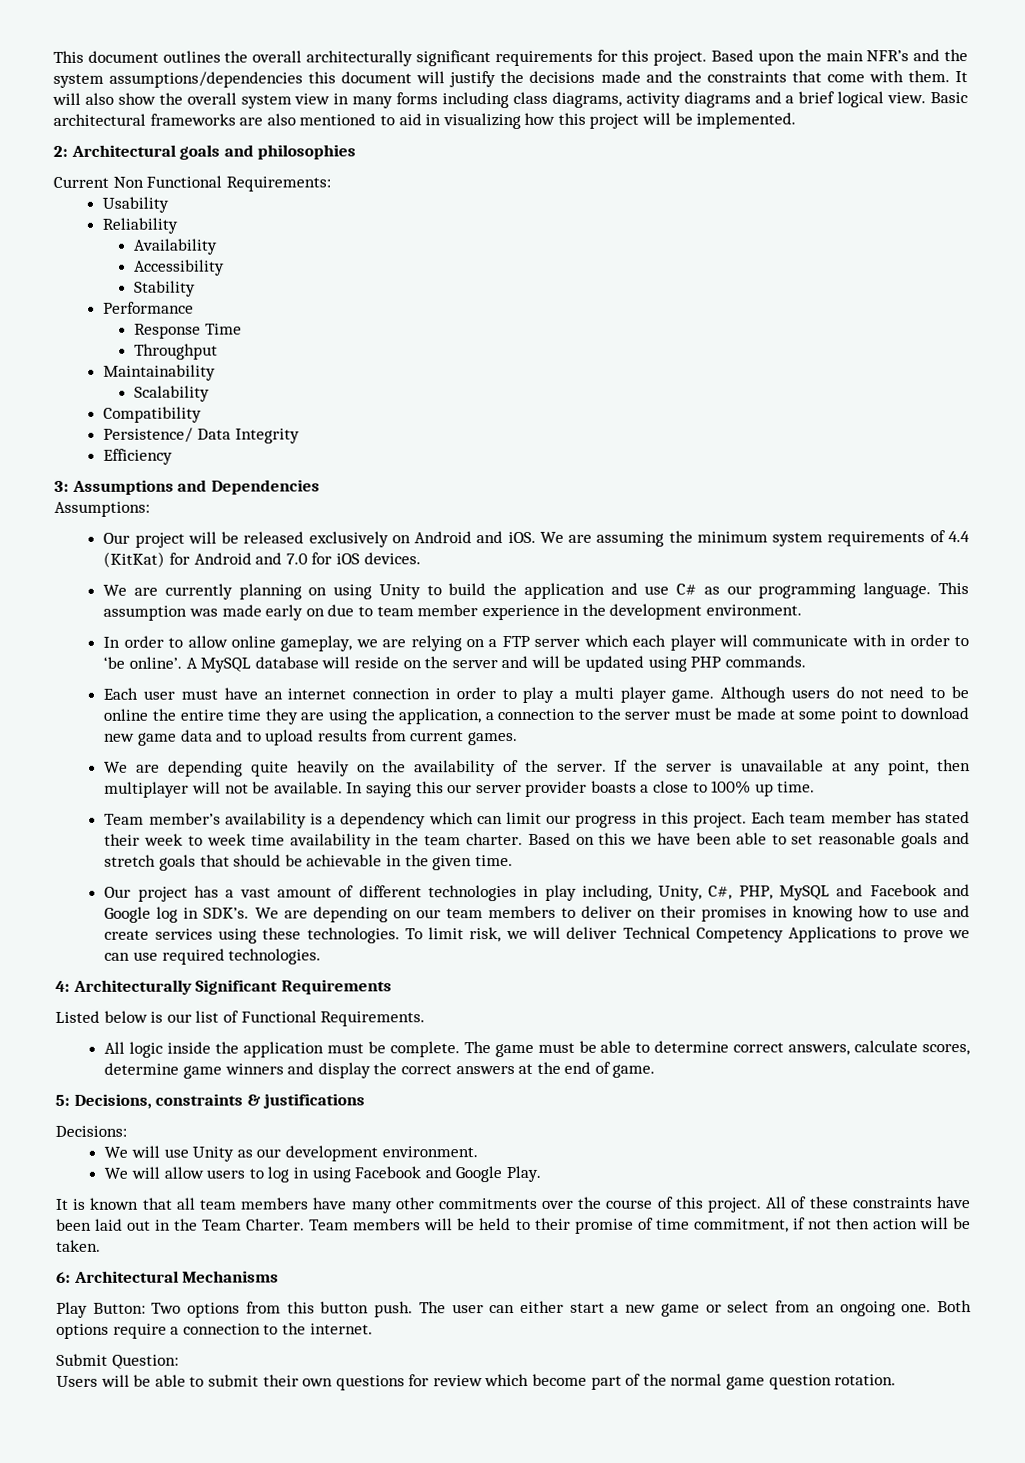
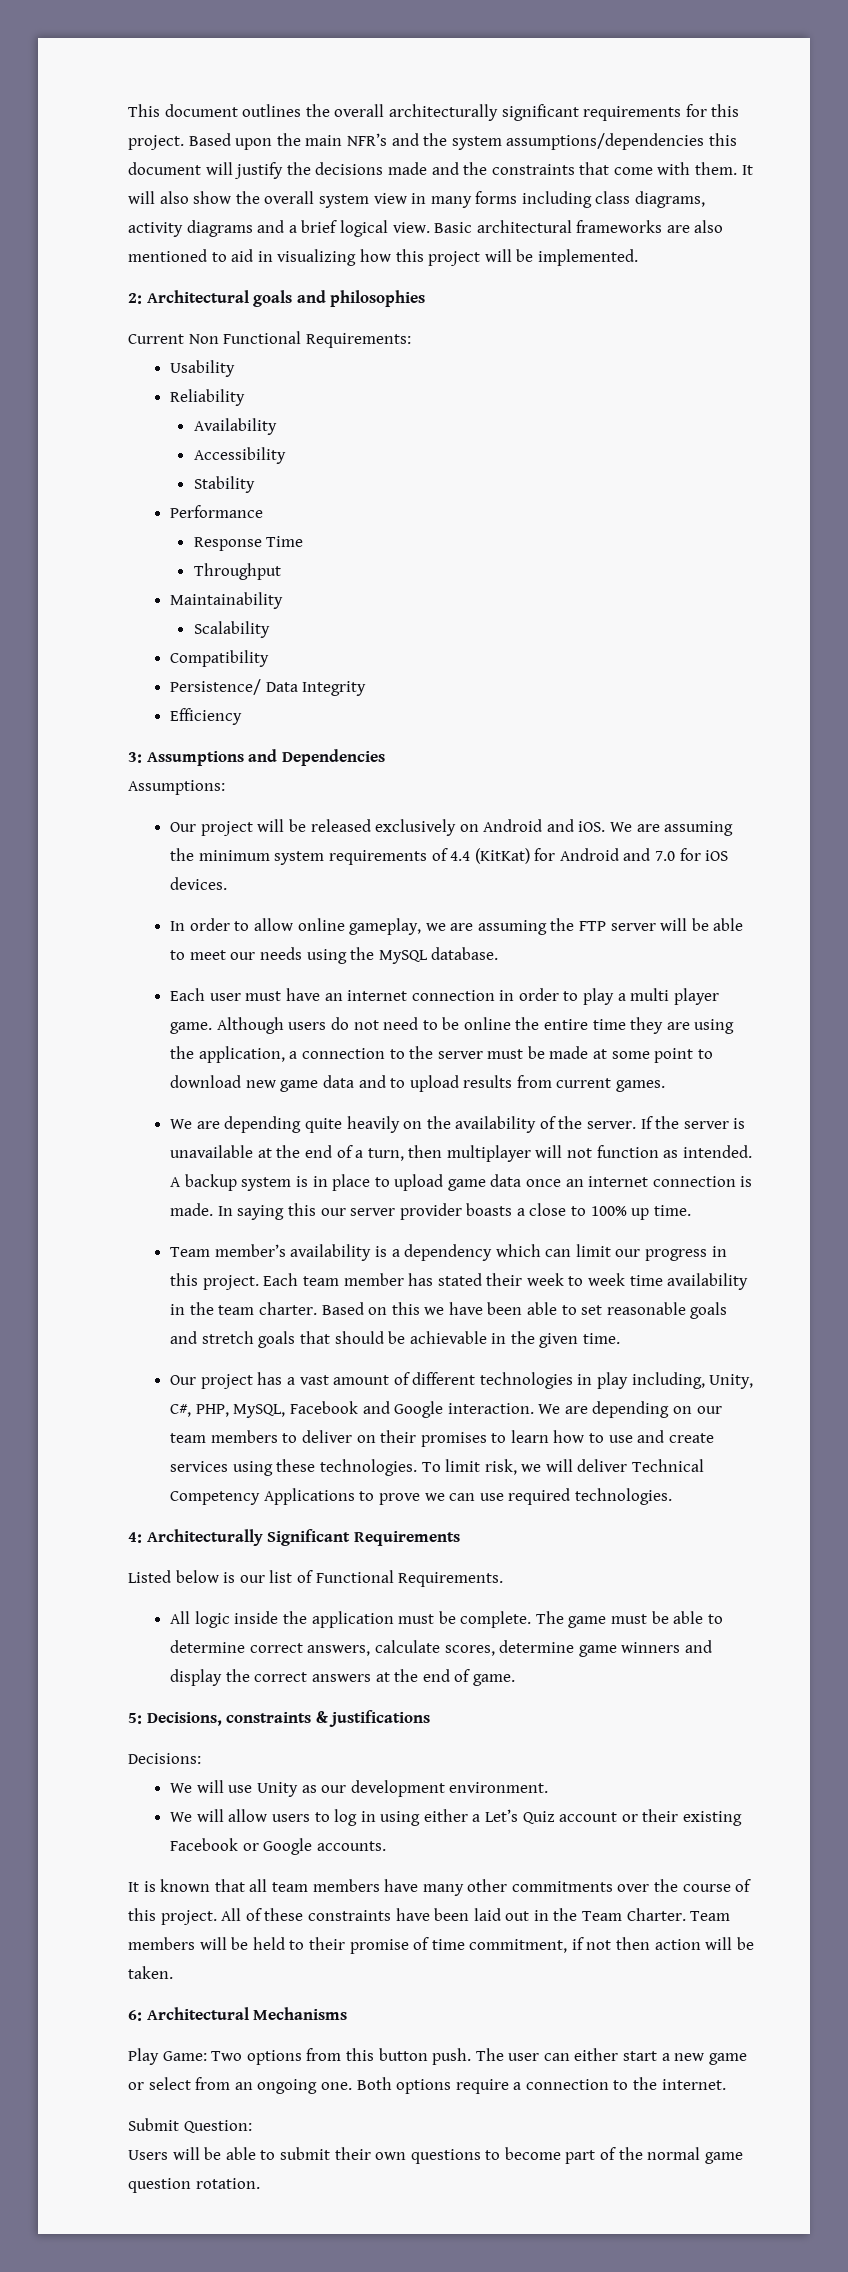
- We are currently planning on using Unity to build the application and use C# as our programming language. This assumption was made early on due to team member experience in the development environment.
- In order to allow online gameplay, we are relying on a FTP server which each player will communicate with in order to ‘be online’. A MySQL database will reside on the server and will be updated using PHP commands.
+ In order to allow online gameplay, we are assuming the FTP server will be able to meet our needs using the MySQL database.
- If the server is unavailable at any point, then multiplayer will not be available.
+ If the server is unavailable at the end of a turn, then multiplayer will not function as intended. A backup system is in place to upload game data once an internet connection is made.
- Our project has a vast amount of different technologies in play including, Unity, C#, PHP, MySQL and Facebook and Google log in SDK’s.
+ Our project has a vast amount of different technologies in play including, Unity, C#, PHP, MySQL, Facebook and Google interaction.
- We are depending on our team members to deliver on their promises in knowing how to use and create services using these technologies.
+ We are depending on our team members to deliver on their promises to learn how to use and create services using these technologies.
- We will allow users to log in using Facebook and Google Play.
+ We will allow users to log in using either a Let’s Quiz account or their existing Facebook or Google accounts.
- Play Button: Two options from this button push.
+ Play Game: Two options from this button push.
- Users will be able to submit their own questions for review which become part of the normal game question rotation.
+ Users will be able to submit their own questions to become part of the normal game question rotation.

